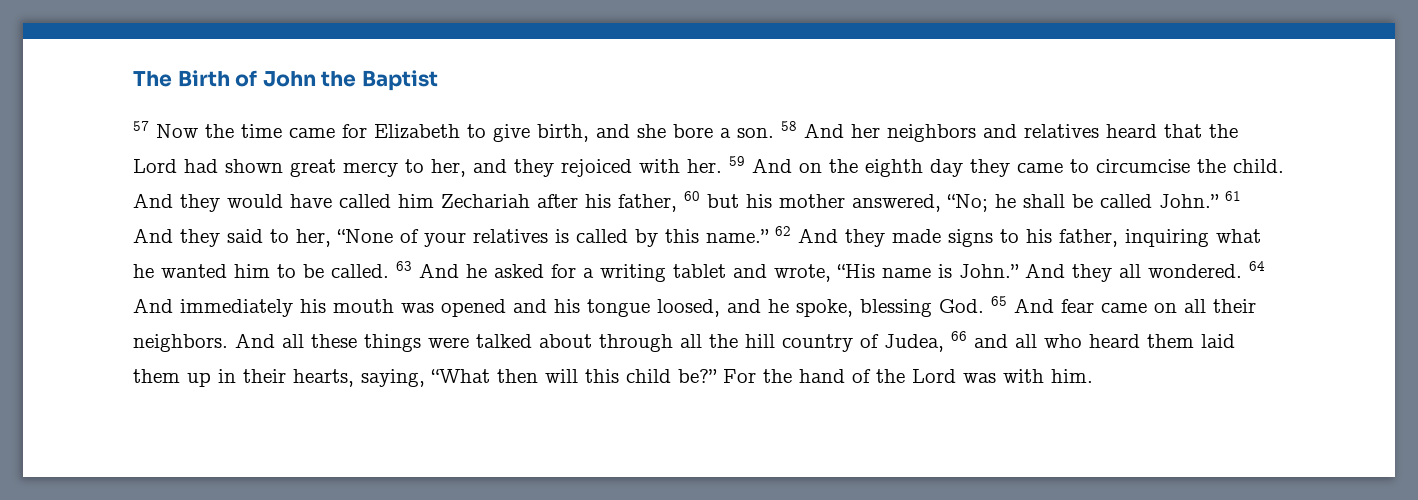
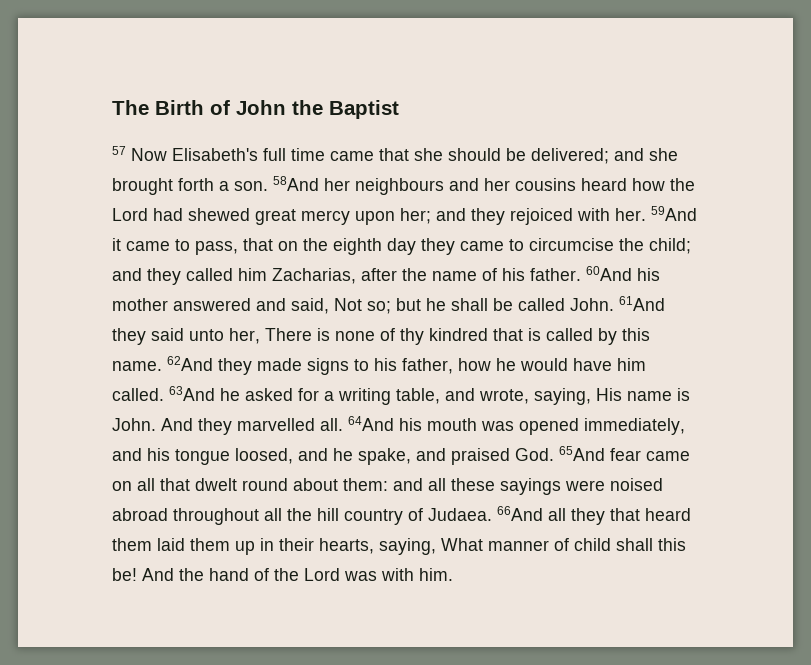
- 57 Now the time came for Elizabeth to give birth, and she bore a son. 58 And her neighbors and relatives heard that the Lord had shown great mercy to her, and they rejoiced with her.
+ 57 Now Elisabeth's full time came that she should be delivered; and she brought forth a son. 58And her neighbours and her cousins heard how the Lord had shewed great mercy upon her; and they rejoiced with her.
- 59 And on the eighth day they came to circumcise the child. And they would have called him Zechariah after his father, 60 but his mother answered, “No; he shall be called John.” 61 And they said to her, “None of your relatives is called by this name.” 62 And they made signs to his father, inquiring what he wanted him to be called. 63 And he asked for a writing tablet and wrote, “His name is John.” And they all wondered. 64 And immediately his mouth was opened and his tongue loosed, and he spoke, blessing God. 65 And fear came on all their neighbors. And all these things were talked about through all the hill country of Judea, 66 and all who heard them laid them up in their hearts, saying, “What then will this child be?” For the hand of the Lord was with him.
+ 59And it came to pass, that on the eighth day they came to circumcise the child; and they called him Zacharias, after the name of his father. 60And his mother answered and said, Not so; but he shall be called John. 61And they said unto her, There is none of thy kindred that is called by this name. 62And they made signs to his father, how he would have him called. 63And he asked for a writing table, and wrote, saying, His name is John. And they marvelled all. 64And his mouth was opened immediately, and his tongue loosed, and he spake, and praised God. 65And fear came on all that dwelt round about them: and all these sayings were noised abroad throughout all the hill country of Judaea. 66And all they that heard them laid them up in their hearts, saying, What manner of child shall this be! And the hand of the Lord was with him.

